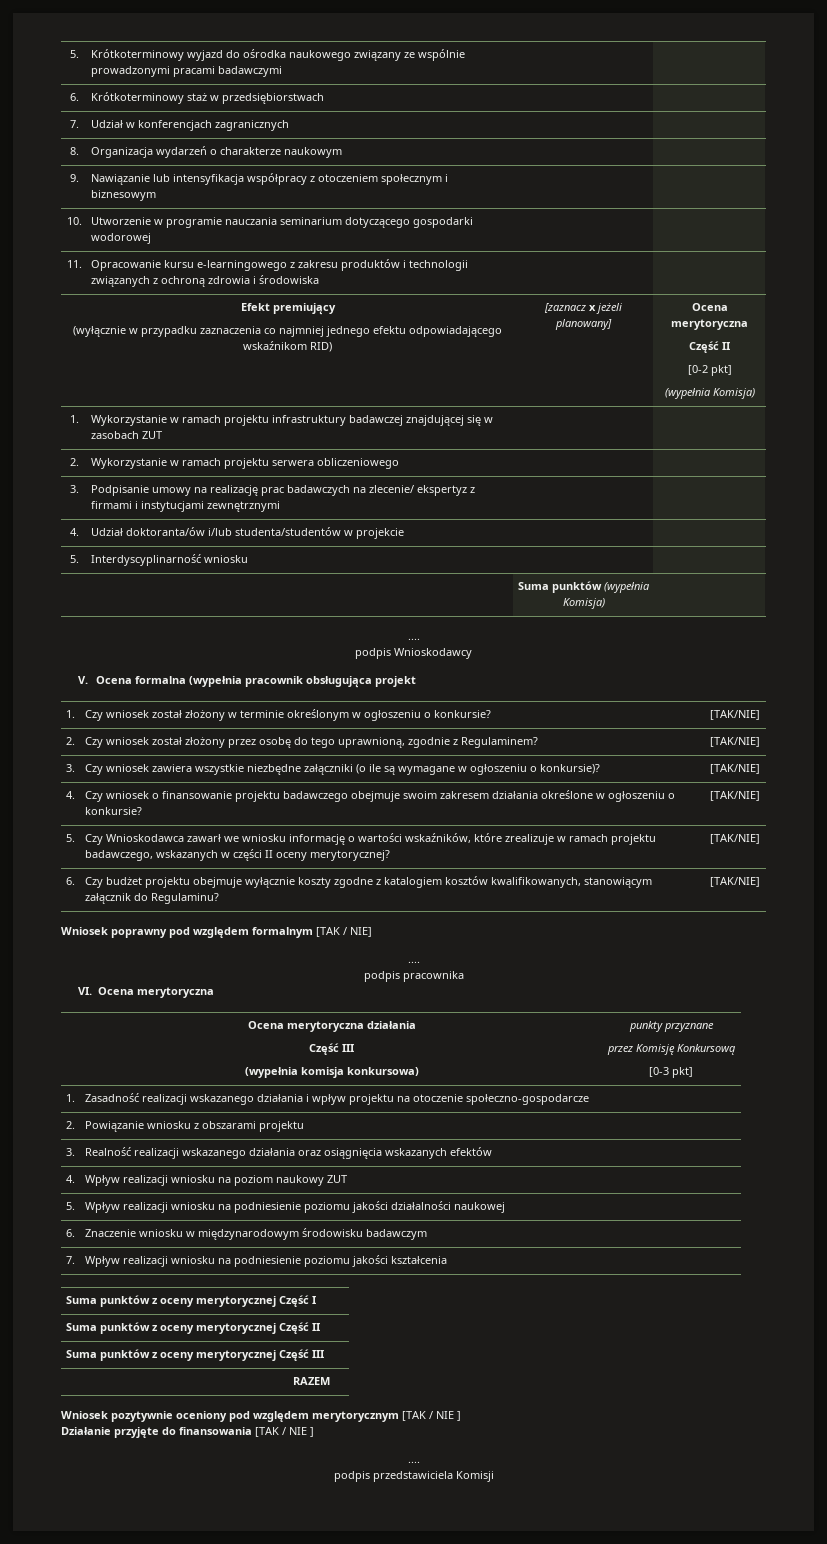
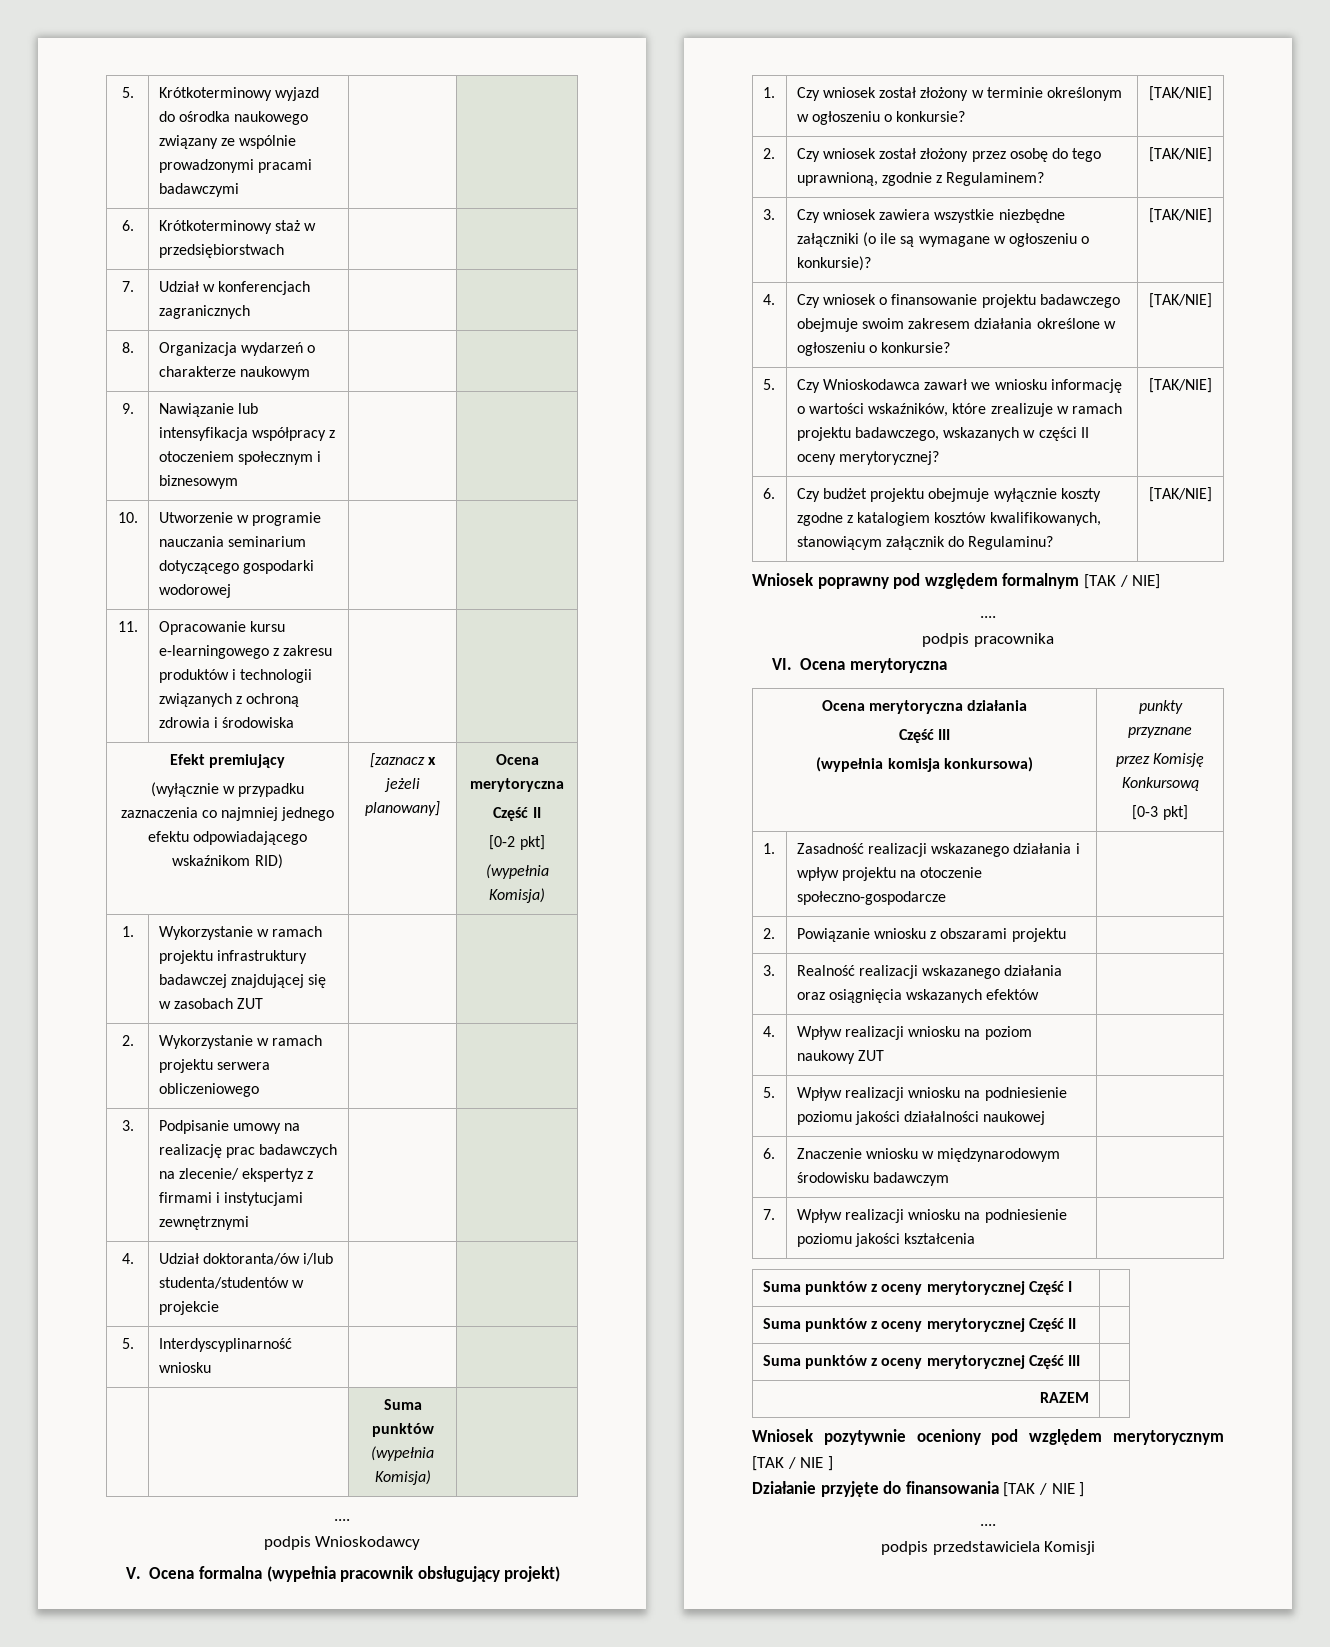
- V. Ocena formalna (wypełnia pracownik obsługująca projekt
+ V. Ocena formalna (wypełnia pracownik obsługujący projekt)

